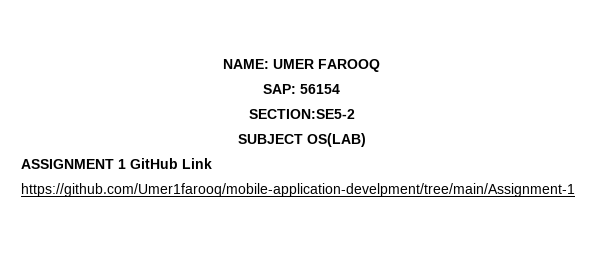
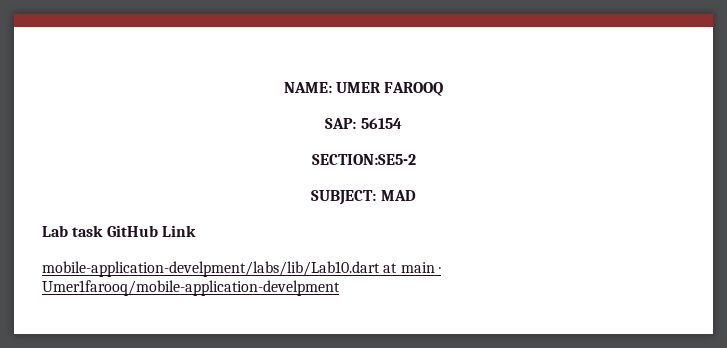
- SUBJECT OS(LAB)
- ASSIGNMENT 1 GitHub Link
- https://github.com/Umer1farooq/mobile-application-develpment/tree/main/Assignment-1
+ SUBJECT: MAD
+ Lab task GitHub Link
+ mobile-application-develpment/labs/lib/Lab10.dart at main · Umer1farooq/mobile-application-develpment

